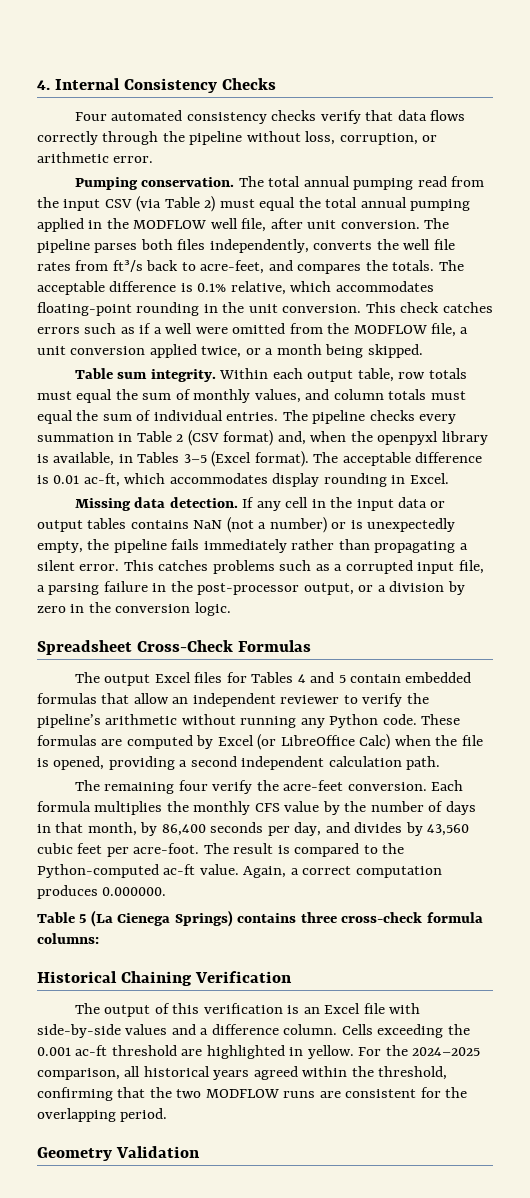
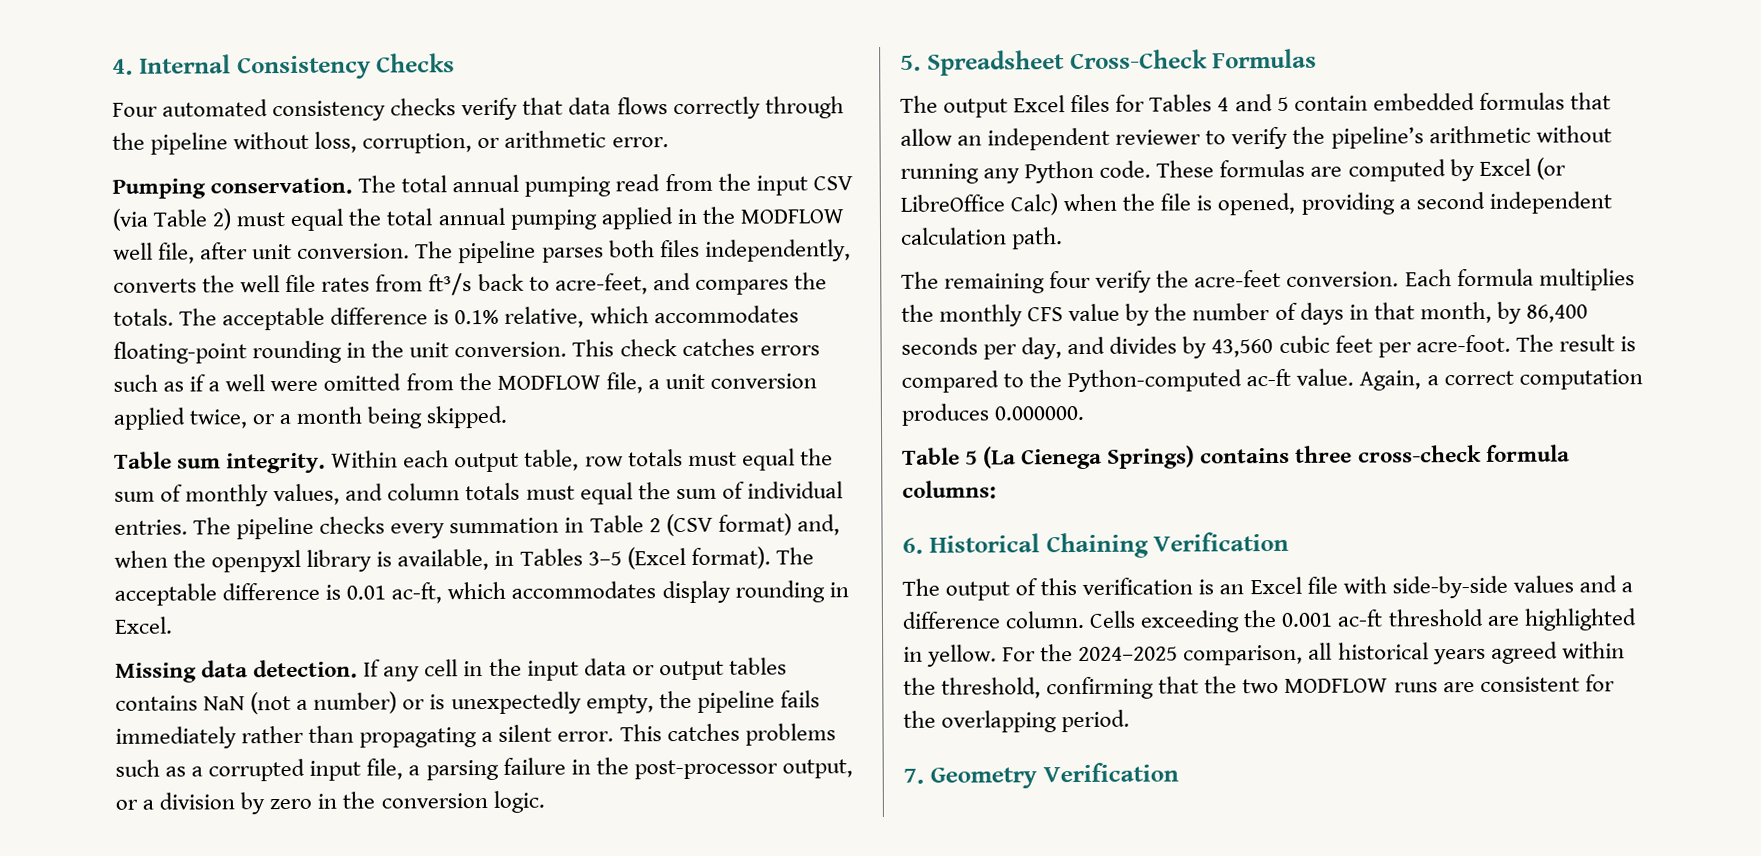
- Spreadsheet Cross-Check Formulas
+ 5. Spreadsheet Cross-Check Formulas
- Historical Chaining Verification
+ 6. Historical Chaining Verification
- Geometry Validation
+ 7. Geometry Verification

